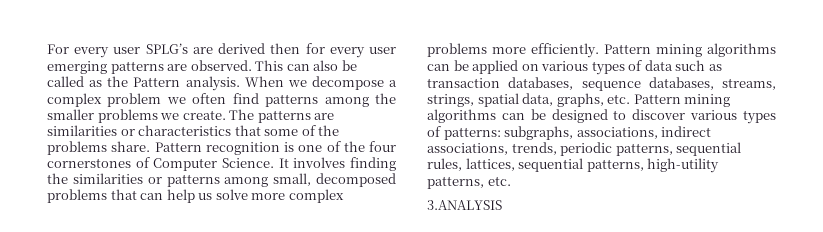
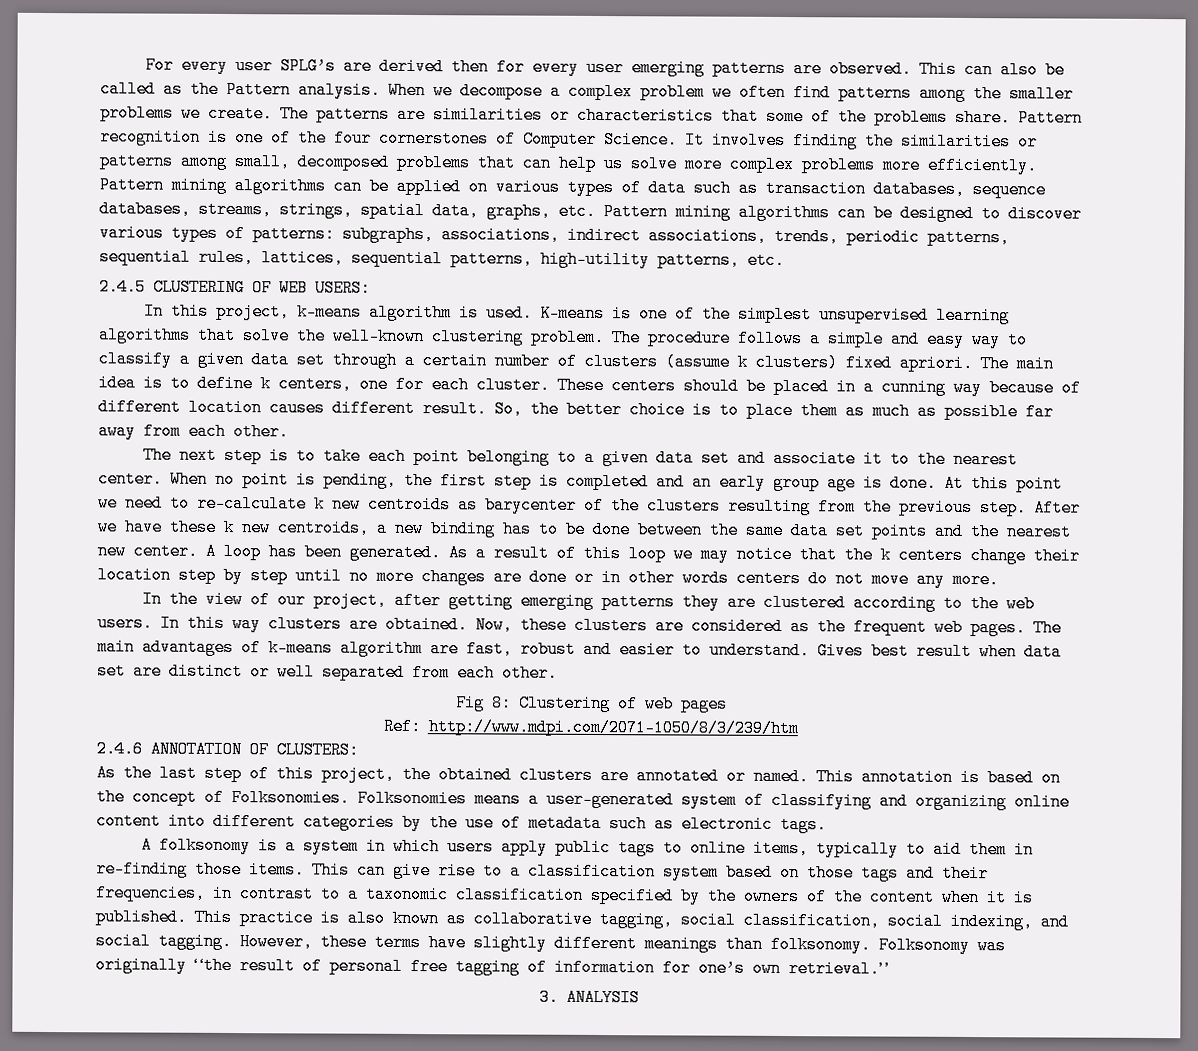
- 3.ANALYSIS
+ 2.4.5 CLUSTERING OF WEB USERS:
+ In this project, k-means algorithm is used. K-means is one of the simplest unsupervised learning algorithms that solve the well-known clustering problem. The procedure follows a simple and easy way to classify a given data set through a certain number of clusters (assume k clusters) fixed apriori. The main idea is to define k centers, one for each cluster. These centers should be placed in a cunning way because of different location causes different result. So, the better choice is to place them as much as possible far away from each other.
+ The next step is to take each point belonging to a given data set and associate it to the nearest center. When no point is pending, the first step is completed and an early group age is done. At this point we need to re-calculate k new centroids as barycenter of the clusters resulting from the previous step. After we have these k new centroids, a new binding has to be done between the same data set points and the nearest new center. A loop has been generated. As a result of this loop we may notice that the k centers change their location step by step until no more changes are done or in other words centers do not move any more.
+ In the view of our project, after getting emerging patterns they are clustered according to the web users. In this way clusters are obtained. Now, these clusters are considered as the frequent web pages. The main advantages of k-means algorithm are fast, robust and easier to understand. Gives best result when data set are distinct or well separated from each other.
+ Fig 8: Clustering of web pages
+ Ref: http://www.mdpi.com/2071-1050/8/3/239/htm
+ 2.4.6 ANNOTATION OF CLUSTERS:
+ As the last step of this project, the obtained clusters are annotated or named. This annotation is based on the concept of Folksonomies. Folksonomies means a user-generated system of classifying and organizing online content into different categories by the use of metadata such as electronic tags.
+ A folksonomy is a system in which users apply public tags to online items, typically to aid them in re-finding those items. This can give rise to a classification system based on those tags and their frequencies, in contrast to a taxonomic classification specified by the owners of the content when it is published. This practice is also known as collaborative tagging, social classification, social indexing, and social tagging. However, these terms have slightly different meanings than folksonomy. Folksonomy was originally “the result of personal free tagging of information for one’s own retrieval.”
+ 3. ANALYSIS

